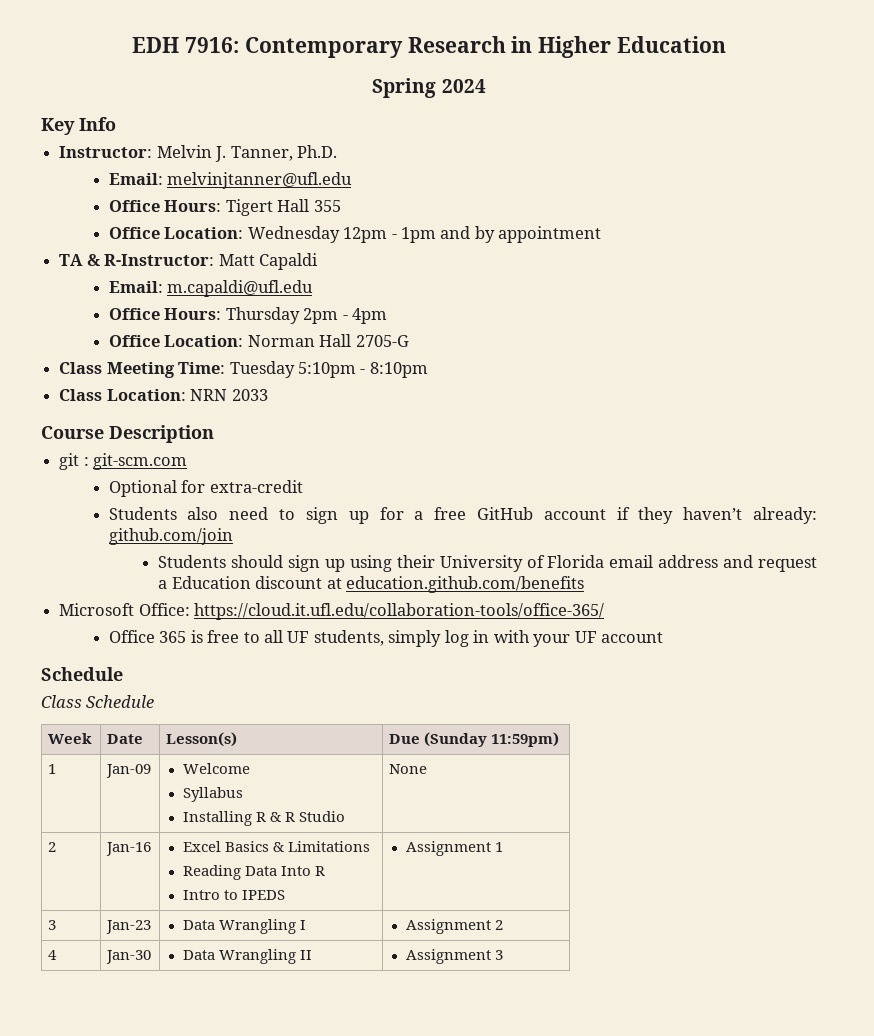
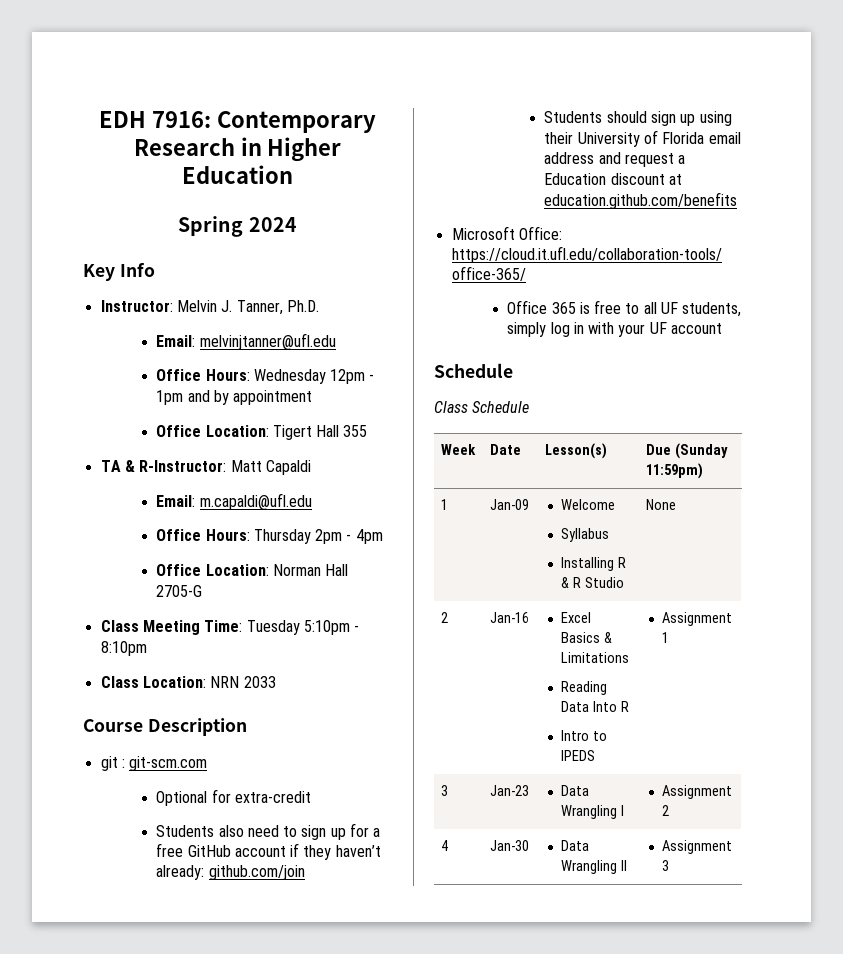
- Office Hours: Tigert Hall 355
- Office Location: Wednesday 12pm - 1pm and by appointment
+ Office Hours: Wednesday 12pm - 1pm and by appointment
+ Office Location: Tigert Hall 355

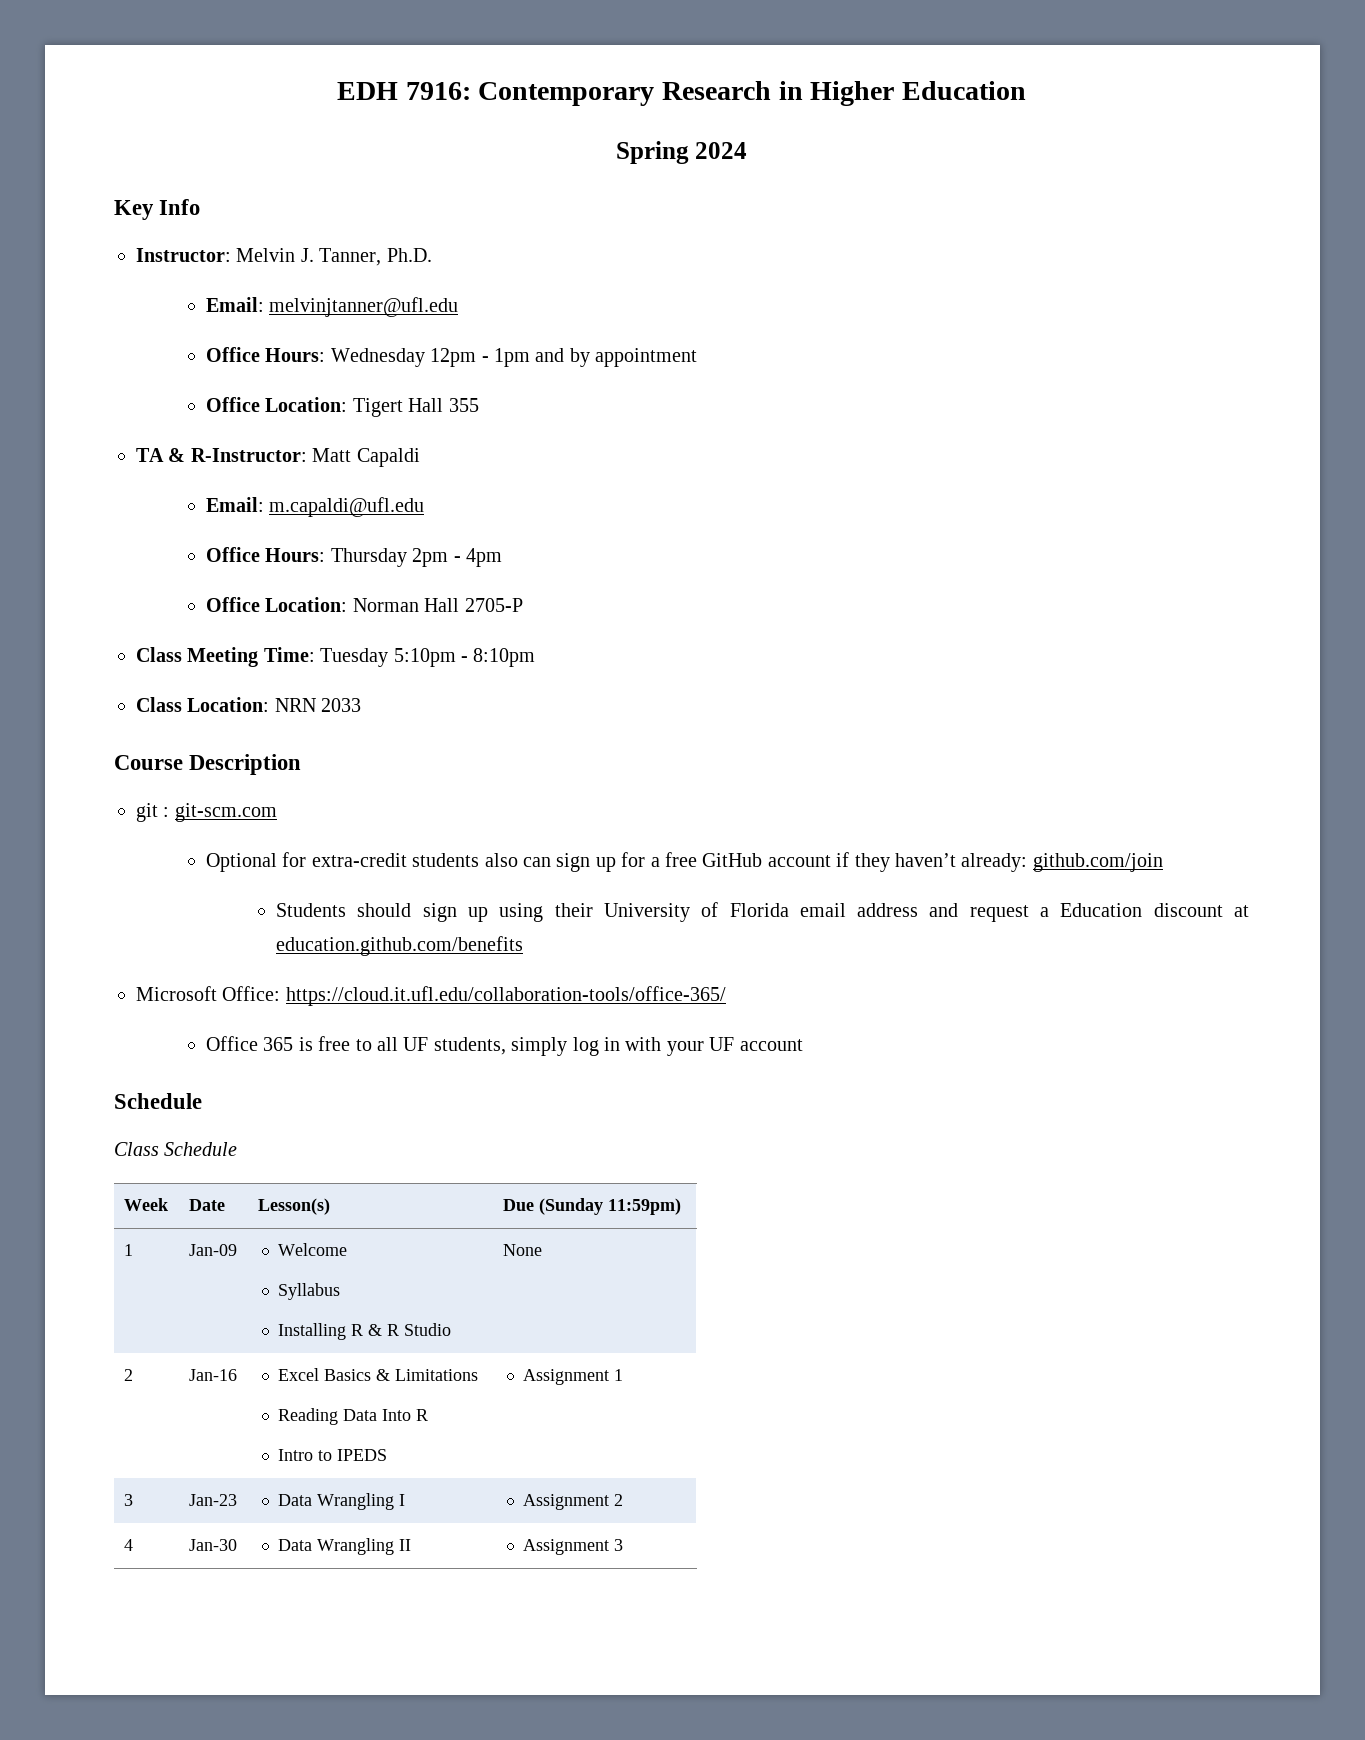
- Office Location: Norman Hall 2705-G
+ Office Location: Norman Hall 2705-P
- Optional for extra-credit
- Students also need to sign up for a free GitHub account if they haven’t already: github.com/join
+ Optional for extra-credit students also can sign up for a free GitHub account if they haven’t already: github.com/join

